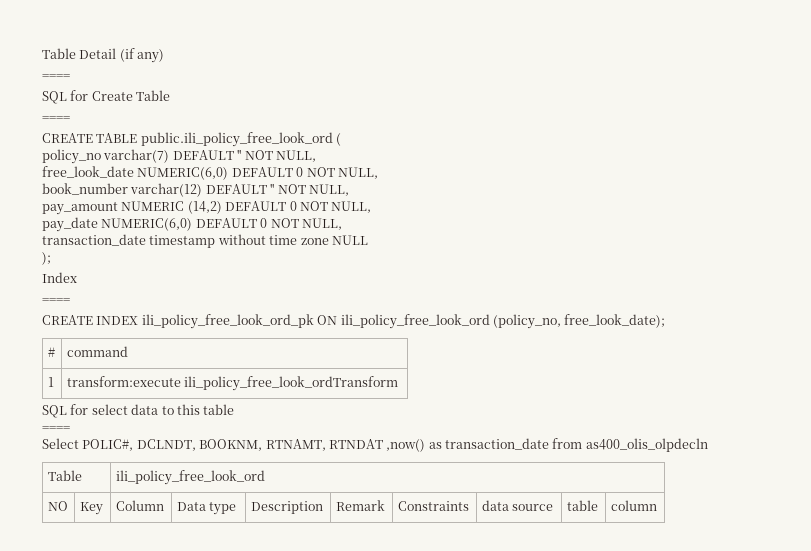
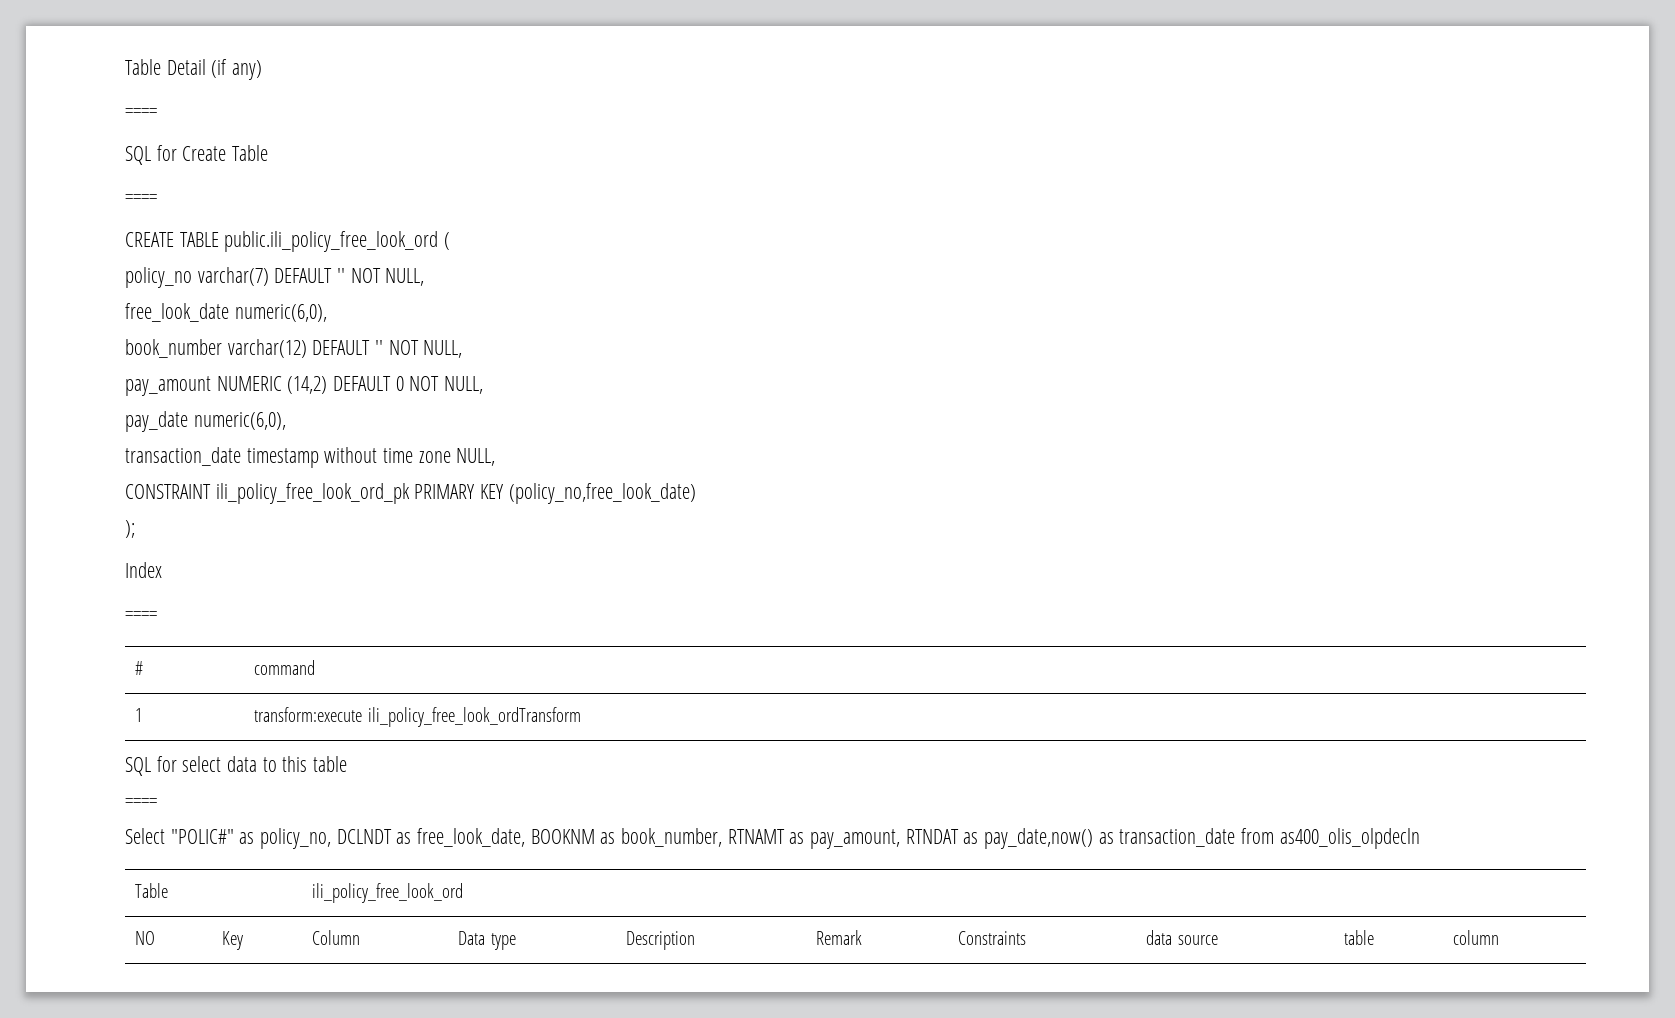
- free_look_date NUMERIC(6,0) DEFAULT 0 NOT NULL,
+ free_look_date numeric(6,0),
- pay_date NUMERIC(6,0) DEFAULT 0 NOT NULL,
+ pay_date numeric(6,0),
- transaction_date timestamp without time zone NULL
+ transaction_date timestamp without time zone NULL,
+ CONSTRAINT ili_policy_free_look_ord_pk PRIMARY KEY (policy_no,free_look_date)
  );
  Index
  ====
- CREATE INDEX ili_policy_free_look_ord_pk ON ili_policy_free_look_ord (policy_no, free_look_date);
- Select POLIC#, DCLNDT, BOOKNM, RTNAMT, RTNDAT ,now() as transaction_date from as400_olis_olpdecln
+ Select "POLIC#" as policy_no, DCLNDT as free_look_date, BOOKNM as book_number, RTNAMT as pay_amount, RTNDAT as pay_date,now() as transaction_date from as400_olis_olpdecln

